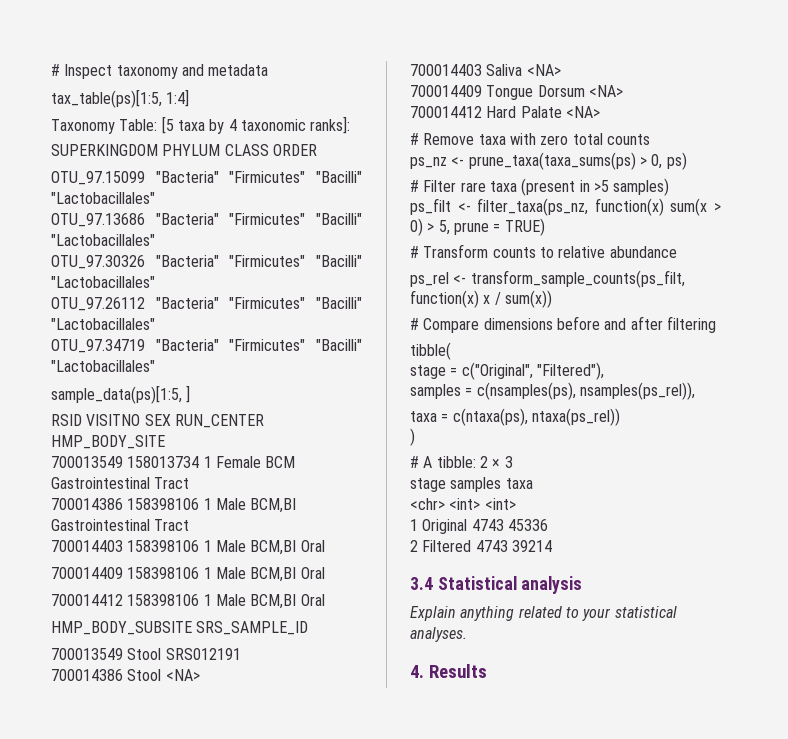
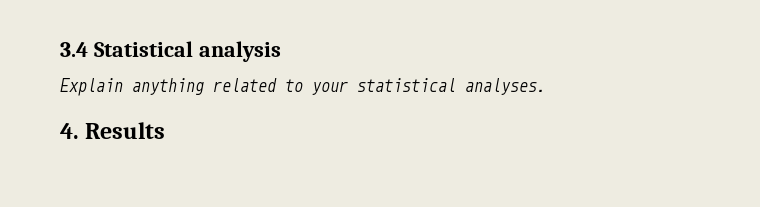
- # Inspect taxonomy and metadata
- tax_table(ps)[1:5, 1:4]
- Taxonomy Table: [5 taxa by 4 taxonomic ranks]:
- SUPERKINGDOM PHYLUM CLASS ORDER
- OTU_97.15099 "Bacteria" "Firmicutes" "Bacilli" "Lactobacillales"
- OTU_97.13686 "Bacteria" "Firmicutes" "Bacilli" "Lactobacillales"
- OTU_97.30326 "Bacteria" "Firmicutes" "Bacilli" "Lactobacillales"
- OTU_97.26112 "Bacteria" "Firmicutes" "Bacilli" "Lactobacillales"
- OTU_97.34719 "Bacteria" "Firmicutes" "Bacilli" "Lactobacillales"
- sample_data(ps)[1:5, ]
- RSID VISITNO SEX RUN_CENTER HMP_BODY_SITE
- 700013549 158013734 1 Female BCM Gastrointestinal Tract
- 700014386 158398106 1 Male BCM,BI Gastrointestinal Tract
- 700014403 158398106 1 Male BCM,BI Oral
- 700014409 158398106 1 Male BCM,BI Oral
- 700014412 158398106 1 Male BCM,BI Oral
- HMP_BODY_SUBSITE SRS_SAMPLE_ID
- 700013549 Stool SRS012191
- 700014386 Stool <NA>
- 700014403 Saliva <NA>
- 700014409 Tongue Dorsum <NA>
- 700014412 Hard Palate <NA>
- # Remove taxa with zero total counts
- ps_nz <- prune_taxa(taxa_sums(ps) > 0, ps)
- # Filter rare taxa (present in >5 samples)
- ps_filt <- filter_taxa(ps_nz, function(x) sum(x > 0) > 5, prune = TRUE)
- # Transform counts to relative abundance
- ps_rel <- transform_sample_counts(ps_filt, function(x) x / sum(x))
- # Compare dimensions before and after filtering
- tibble(
- stage = c("Original", "Filtered"),
- samples = c(nsamples(ps), nsamples(ps_rel)),
- taxa = c(ntaxa(ps), ntaxa(ps_rel))
- )
- # A tibble: 2 × 3
- stage samples taxa
- <chr> <int> <int>
- 1 Original 4743 45336
- 2 Filtered 4743 39214

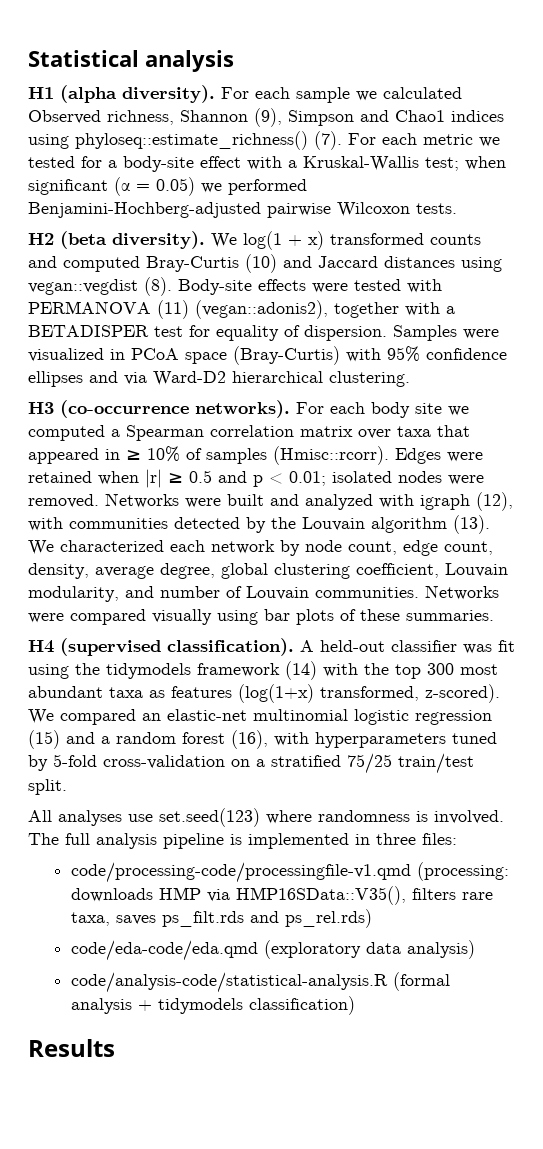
- 3.4 Statistical analysis
+ Statistical analysis
- Explain anything related to your statistical analyses.
- 4. Results
+ H1 (alpha diversity). For each sample we calculated Observed richness, Shannon (9), Simpson and Chao1 indices using phyloseq::estimate_richness() (7). For each metric we tested for a body-site effect with a Kruskal-Wallis test; when significant (α = 0.05) we performed Benjamini-Hochberg-adjusted pairwise Wilcoxon tests.
+ H2 (beta diversity). We log(1 + x) transformed counts and computed Bray-Curtis (10) and Jaccard distances using vegan::vegdist (8). Body-site effects were tested with PERMANOVA (11) (vegan::adonis2), together with a BETADISPER test for equality of dispersion. Samples were visualized in PCoA space (Bray-Curtis) with 95% confidence ellipses and via Ward-D2 hierarchical clustering.
+ H3 (co-occurrence networks). For each body site we computed a Spearman correlation matrix over taxa that appeared in ≥ 10% of samples (Hmisc::rcorr). Edges were retained when |r| ≥ 0.5 and p < 0.01; isolated nodes were removed. Networks were built and analyzed with igraph (12), with communities detected by the Louvain algorithm (13). We characterized each network by node count, edge count, density, average degree, global clustering coefficient, Louvain modularity, and number of Louvain communities. Networks were compared visually using bar plots of these summaries.
+ H4 (supervised classification). A held-out classifier was fit using the tidymodels framework (14) with the top 300 most abundant taxa as features (log(1+x) transformed, z-scored). We compared an elastic-net multinomial logistic regression (15) and a random forest (16), with hyperparameters tuned by 5-fold cross-validation on a stratified 75/25 train/test split.
+ All analyses use set.seed(123) where randomness is involved. The full analysis pipeline is implemented in three files:
+ code/processing-code/processingfile-v1.qmd (processing: downloads HMP via HMP16SData::V35(), filters rare taxa, saves ps_filt.rds and ps_rel.rds)
+ code/eda-code/eda.qmd (exploratory data analysis)
+ code/analysis-code/statistical-analysis.R (formal analysis + tidymodels classification)
+ Results

